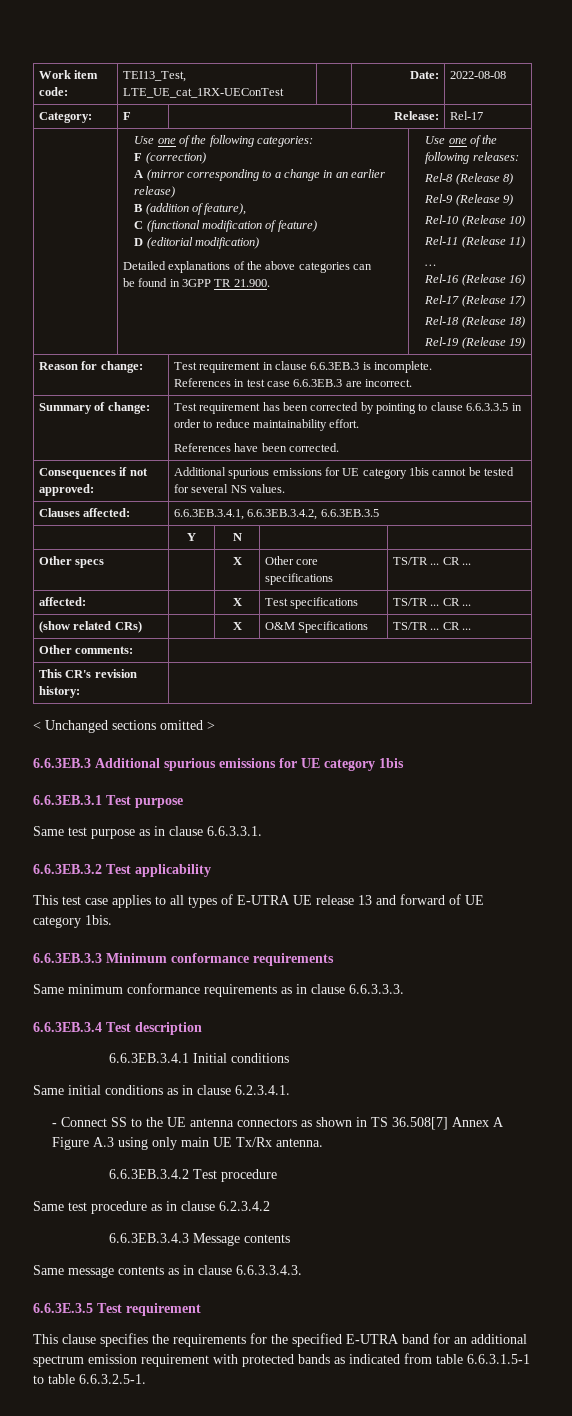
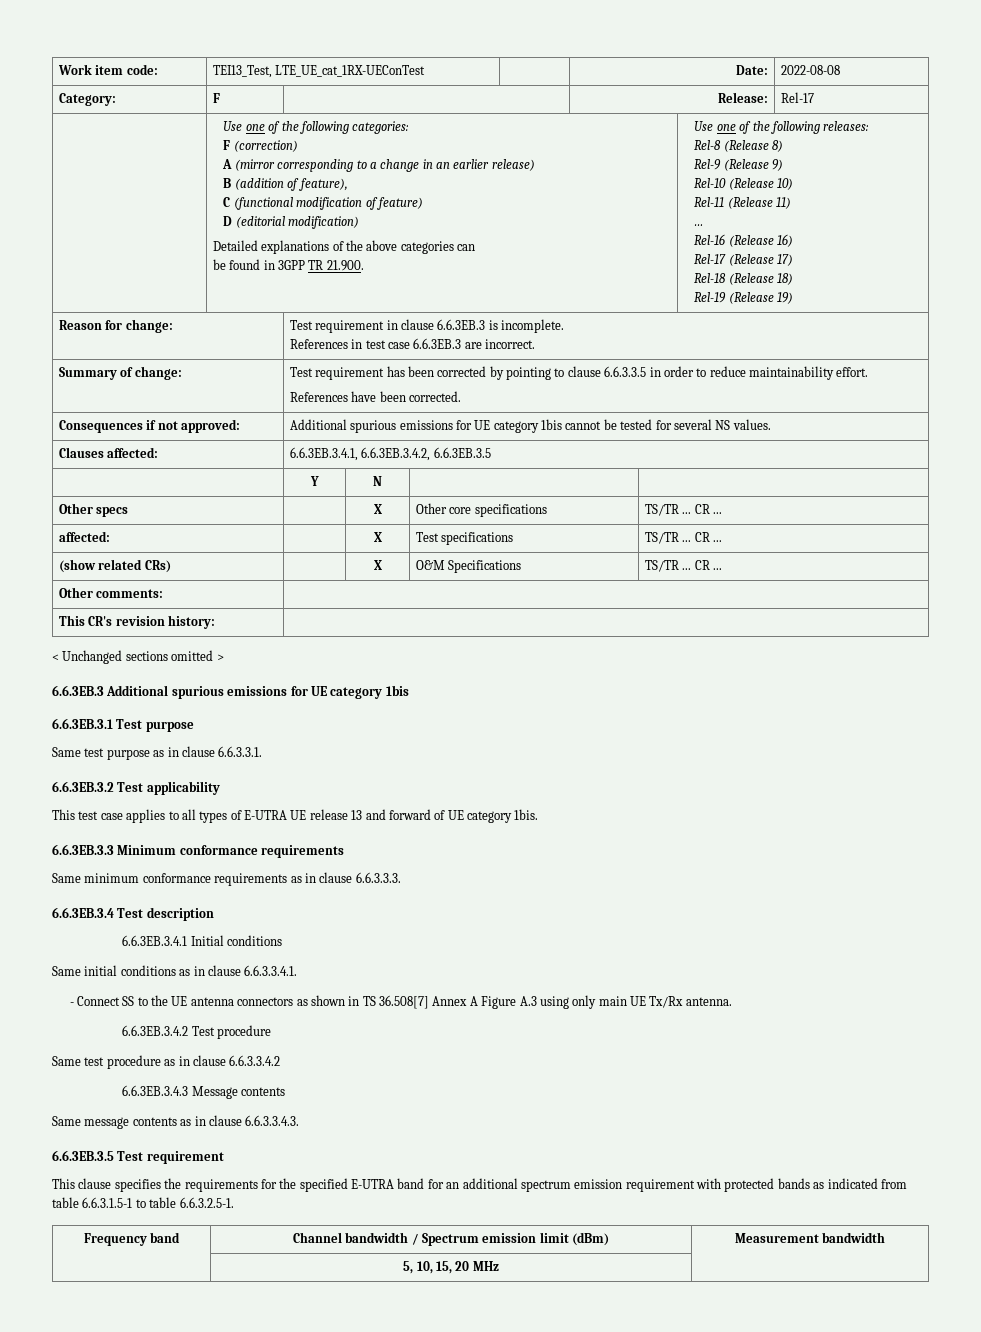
- Same initial conditions as in clause 6.2.3.4.1.
+ Same initial conditions as in clause 6.6.3.3.4.1.
- Same test procedure as in clause 6.2.3.4.2
+ Same test procedure as in clause 6.6.3.3.4.2
- 6.6.3E.3.5 Test requirement
+ 6.6.3EB.3.5 Test requirement
+ Frequency band | Channel bandwidth / Spectrum emission limit (dBm) | Measurement bandwidth
+ | 5, 10, 15, 20 MHz |

